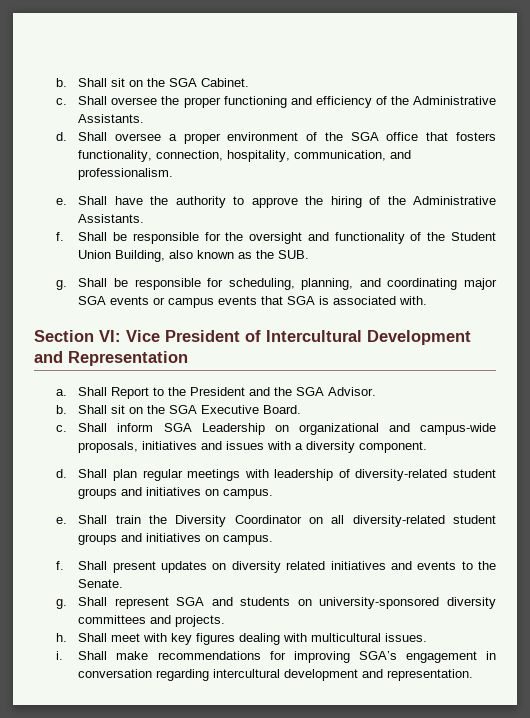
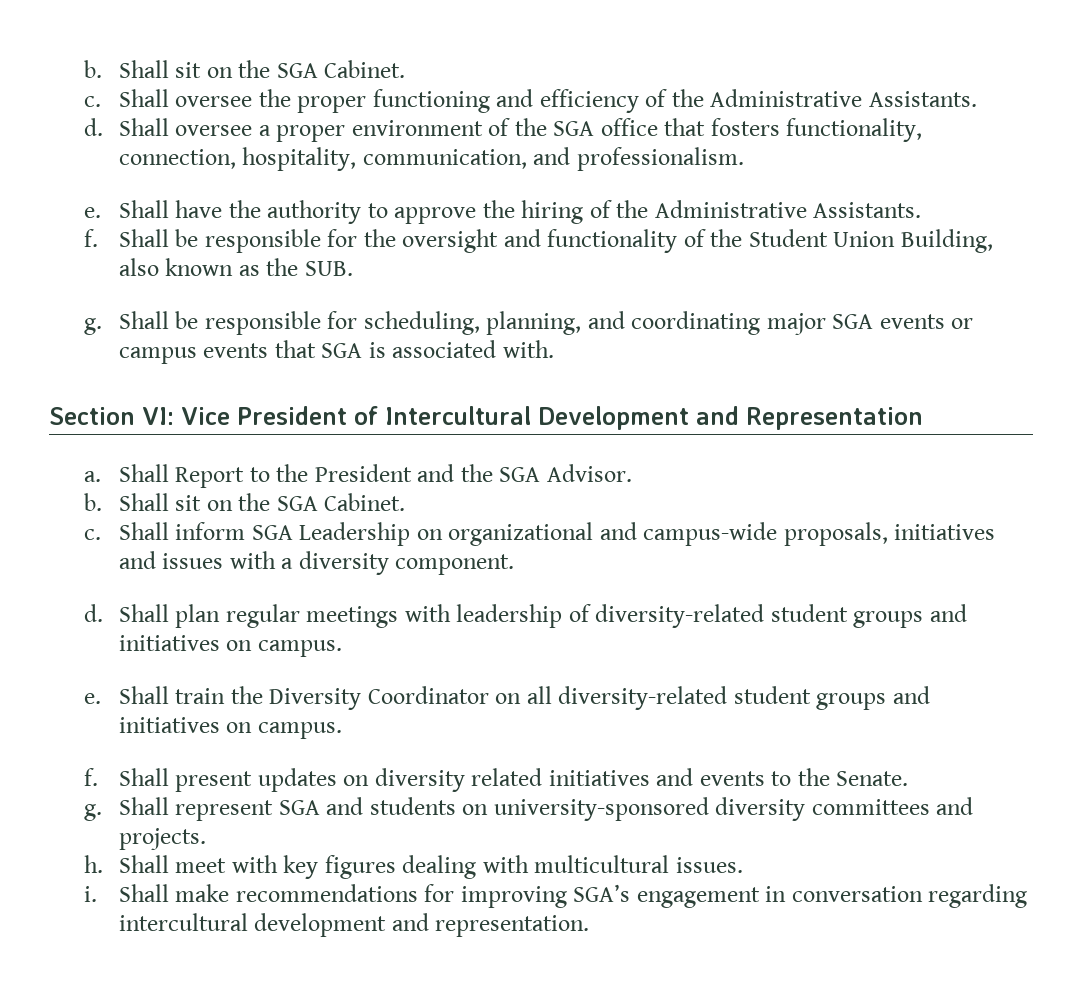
  Shall Report to the President and the SGA Advisor.
- b. Shall sit on the SGA Executive Board.
+ b. Shall sit on the SGA Cabinet.

